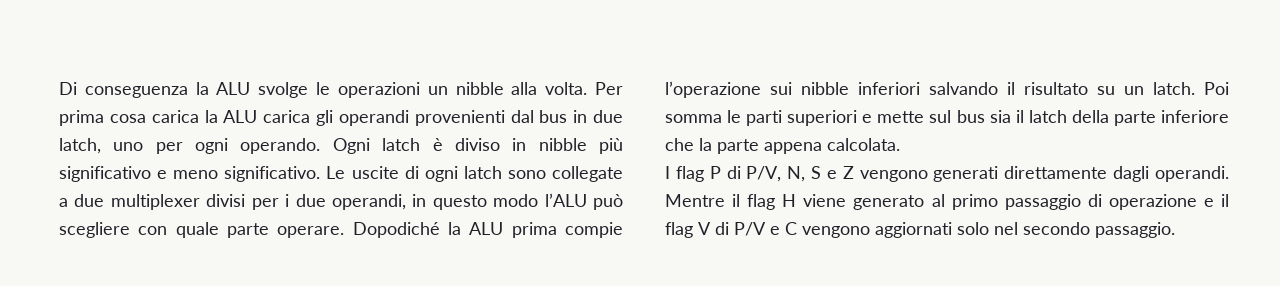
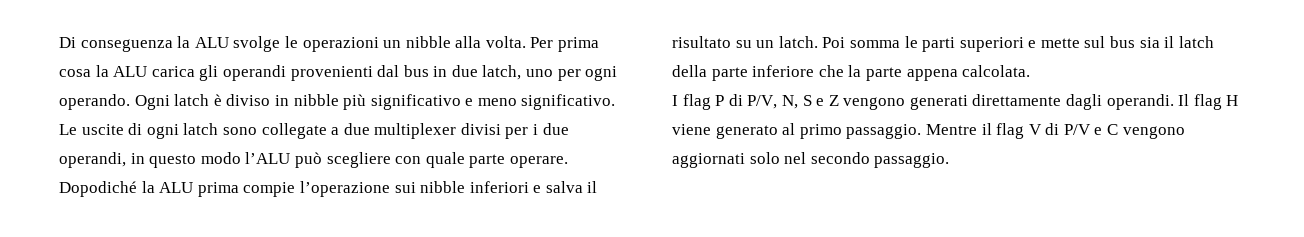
- Per prima cosa carica la ALU carica gli operandi provenienti dal bus in due latch, uno per ogni operando.
+ Per prima cosa la ALU carica gli operandi provenienti dal bus in due latch, uno per ogni operando.
- Dopodiché la ALU prima compie l’operazione sui nibble inferiori salvando il risultato su un latch.
+ Dopodiché la ALU prima compie l’operazione sui nibble inferiori e salva il risultato su un latch.
- Mentre il flag H viene generato al primo passaggio di operazione e il flag V di P/V e C vengono aggiornati solo nel secondo passaggio.
+ Il flag H viene generato al primo passaggio. Mentre il flag V di P/V e C vengono aggiornati solo nel secondo passaggio.

